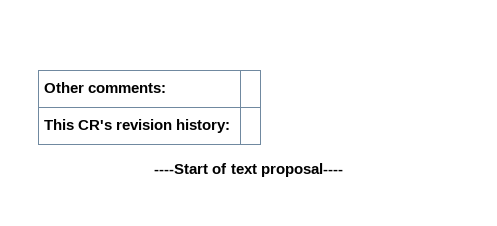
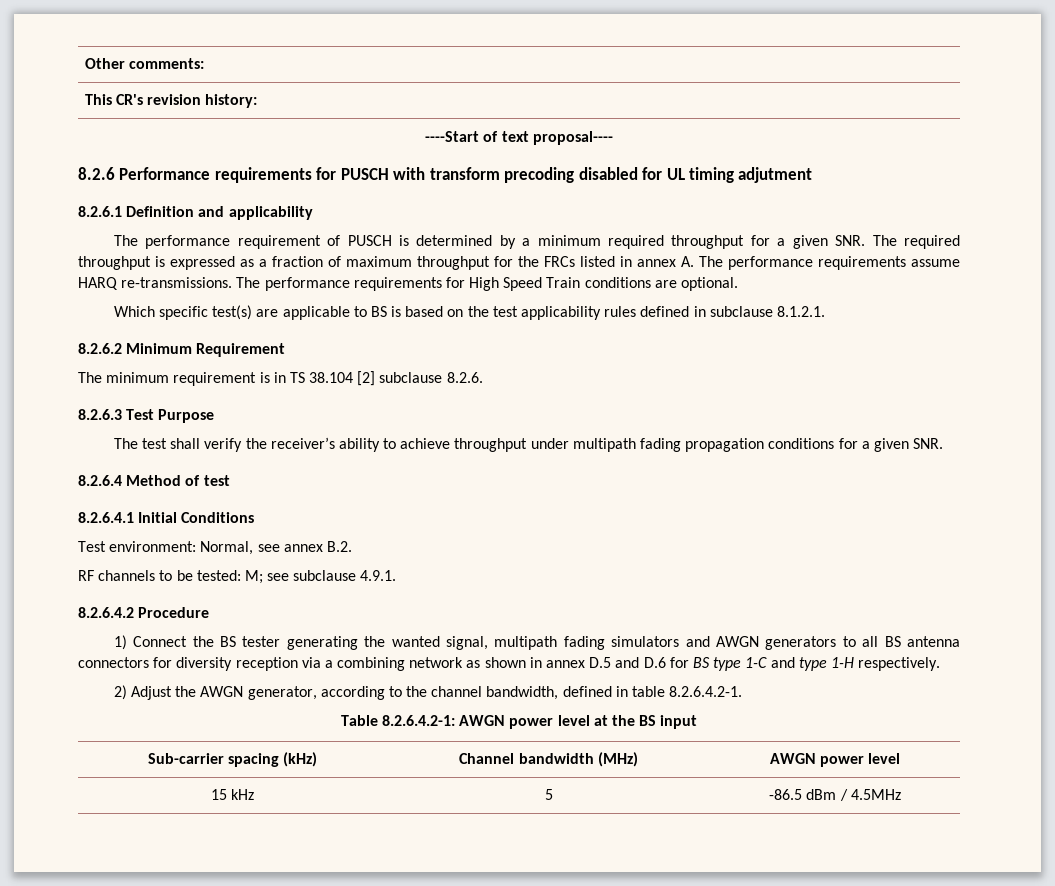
+ 8.2.6 Performance requirements for PUSCH with transform precoding disabled for UL timing adjutment
+ 8.2.6.1 Definition and applicability
+ The performance requirement of PUSCH is determined by a minimum required throughput for a given SNR. The required throughput is expressed as a fraction of maximum throughput for the FRCs listed in annex A. The performance requirements assume HARQ re-transmissions. The performance requirements for High Speed Train conditions are optional.
+ Which specific test(s) are applicable to BS is based on the test applicability rules defined in subclause 8.1.2.1.
+ 8.2.6.2 Minimum Requirement
+ The minimum requirement is in TS 38.104 [2] subclause 8.2.6.
+ 8.2.6.3 Test Purpose
+ The test shall verify the receiver’s ability to achieve throughput under multipath fading propagation conditions for a given SNR.
+ 8.2.6.4 Method of test
+ 8.2.6.4.1 Initial Conditions
+ Test environment: Normal, see annex B.2.
+ RF channels to be tested: M; see subclause 4.9.1.
+ 8.2.6.4.2 Procedure
+ 1) Connect the BS tester generating the wanted signal, multipath fading simulators and AWGN generators to all BS antenna connectors for diversity reception via a combining network as shown in annex D.5 and D.6 for BS type 1-C and type 1-H respectively.
+ 2) Adjust the AWGN generator, according to the channel bandwidth, defined in table 8.2.6.4.2-1.
+ Table 8.2.6.4.2-1: AWGN power level at the BS input
+ Sub-carrier spacing (kHz) | Channel bandwidth (MHz) | AWGN power level
+ 15 kHz | 5 | -86.5 dBm / 4.5MHz

